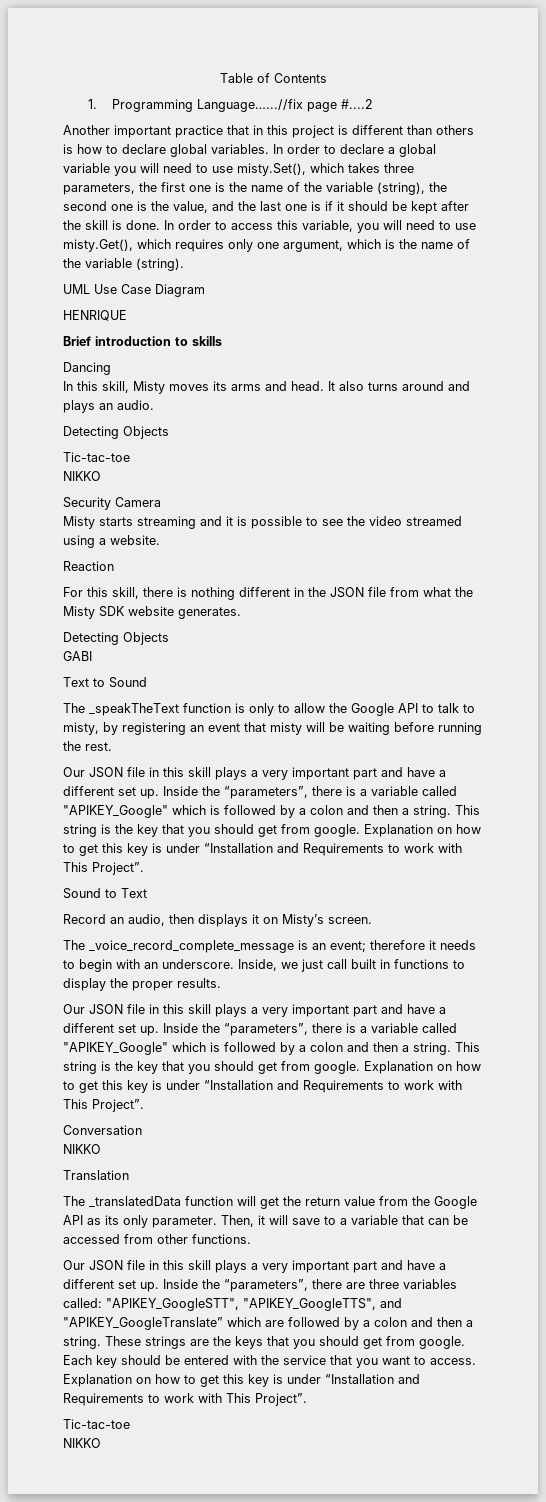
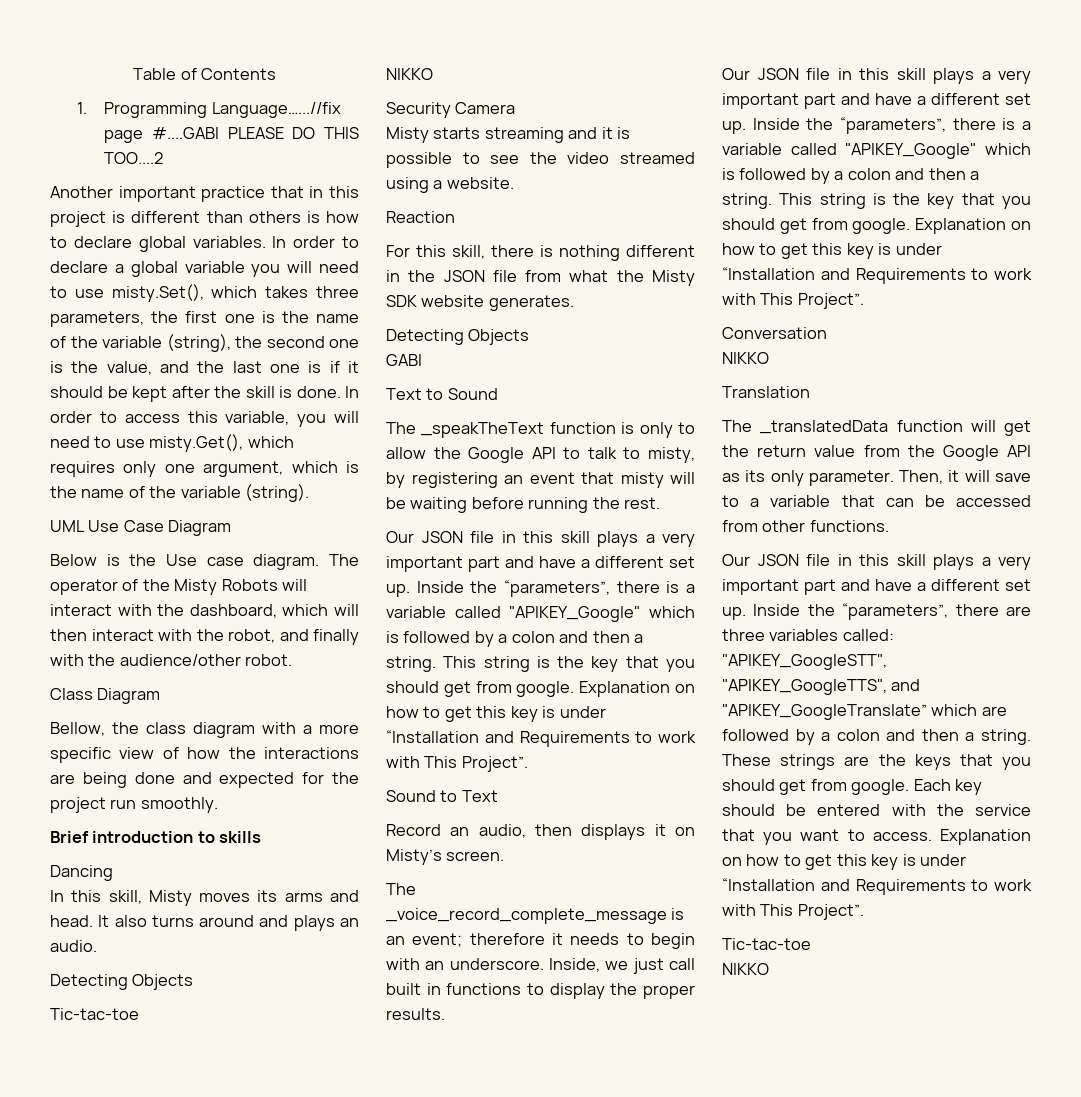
- 1. Programming Language…...//fix page #....2
+ 1. Programming Language…...//fix page #....GABI PLEASE DO THIS TOO....2
- HENRIQUE
+ Below is the Use case diagram. The operator of the Misty Robots will interact with the dashboard, which will then interact with the robot, and finally with the audience/other robot.
+ Class Diagram
+ Bellow, the class diagram with a more specific view of how the interactions are being done and expected for the project run smoothly.

